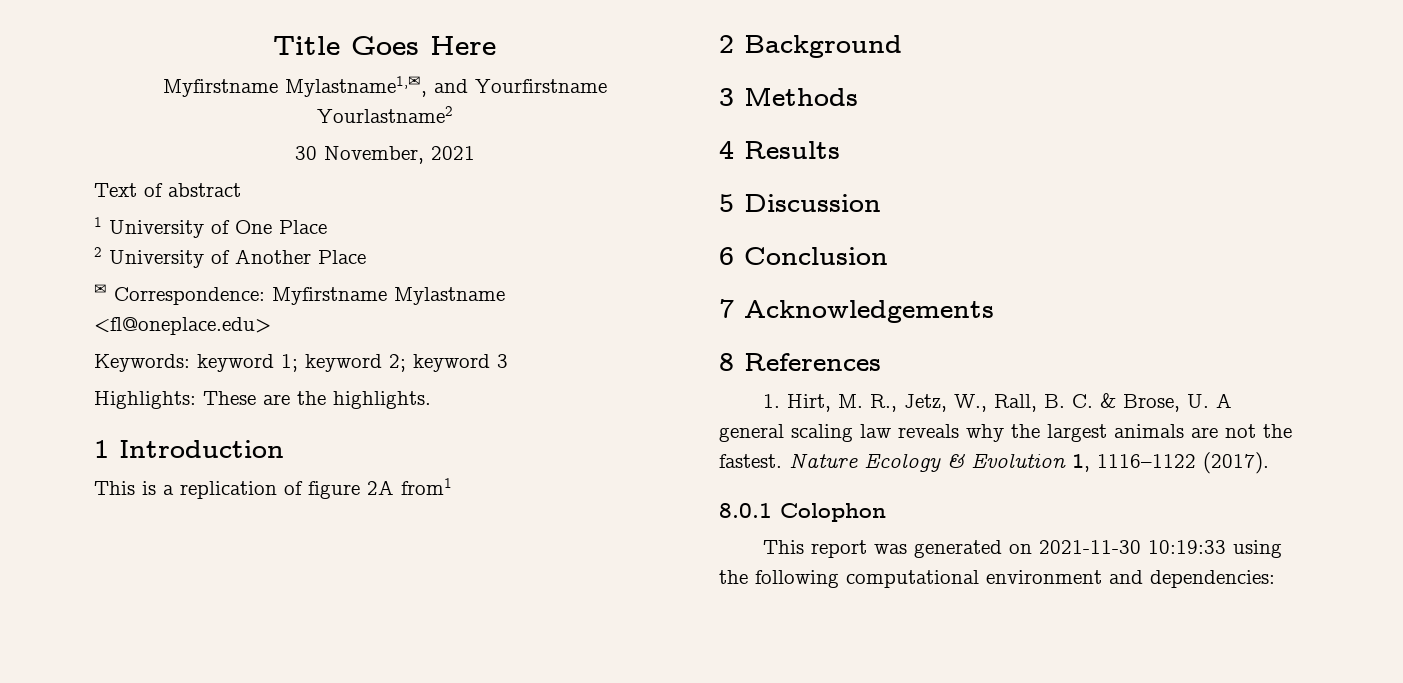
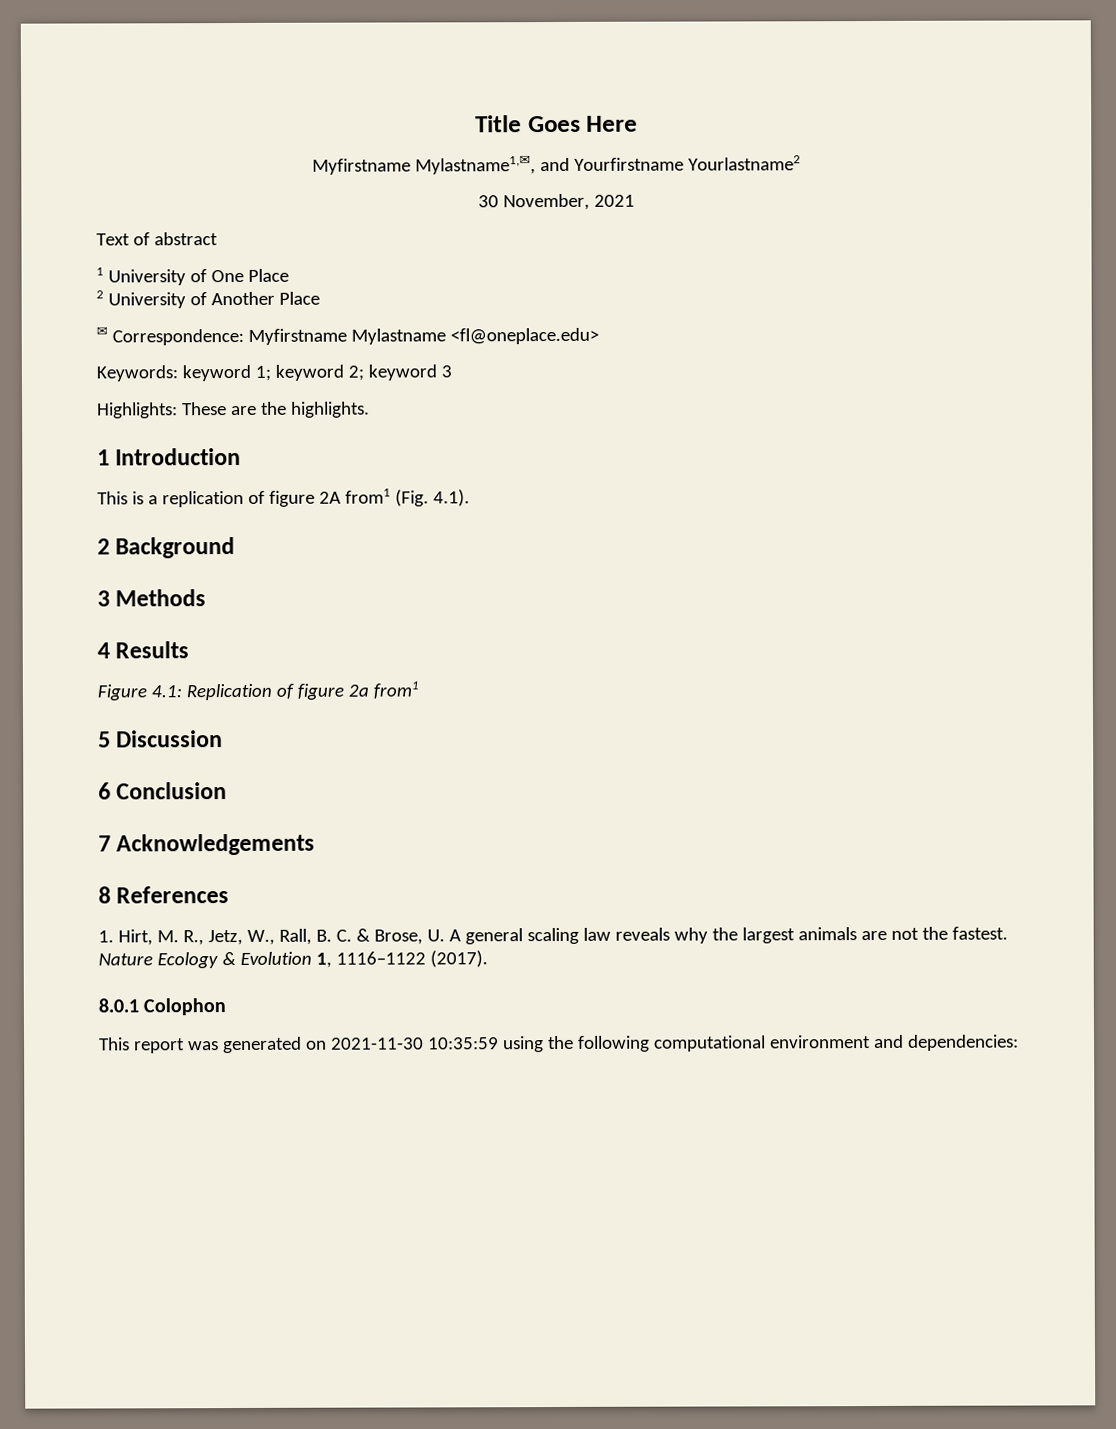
- This is a replication of figure 2A from1
+ This is a replication of figure 2A from1 (Fig. 4.1).
+ Figure 4.1: Replication of figure 2a from1
- This report was generated on 2021-11-30 10:19:33 using the following computational environment and dependencies:
+ This report was generated on 2021-11-30 10:35:59 using the following computational environment and dependencies:

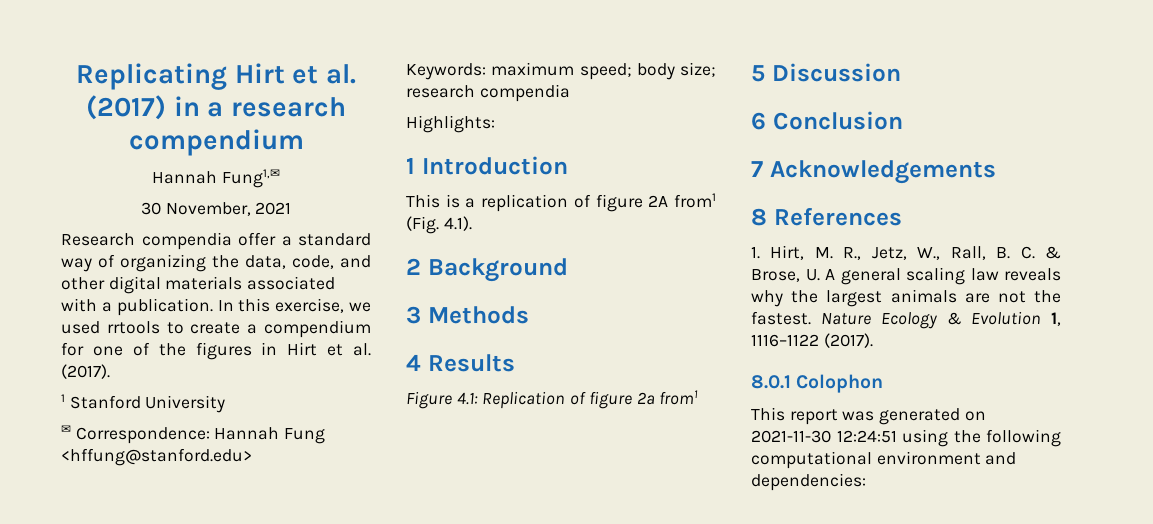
- Title Goes Here
- Myfirstname Mylastname1,✉, and Yourfirstname Yourlastname2
+ Replicating Hirt et al. (2017) in a research compendium
+ Hannah Fung1,✉
  30 November, 2021
- Text of abstract
- 1 University of One Place
- 2 University of Another Place
- ✉ Correspondence: Myfirstname Mylastname <fl@oneplace.edu>
- Keywords: keyword 1; keyword 2; keyword 3
- Highlights: These are the highlights.
+ Research compendia offer a standard way of organizing the data, code, and other digital materials associated with a publication. In this exercise, we used rrtools to create a compendium for one of the figures in Hirt et al. (2017).
+ 1 Stanford University
+ ✉ Correspondence: Hannah Fung <hffung@stanford.edu>
+ Keywords: maximum speed; body size; research compendia
+ Highlights:
- This report was generated on 2021-11-30 10:35:59 using the following computational environment and dependencies:
+ This report was generated on 2021-11-30 12:24:51 using the following computational environment and dependencies:

